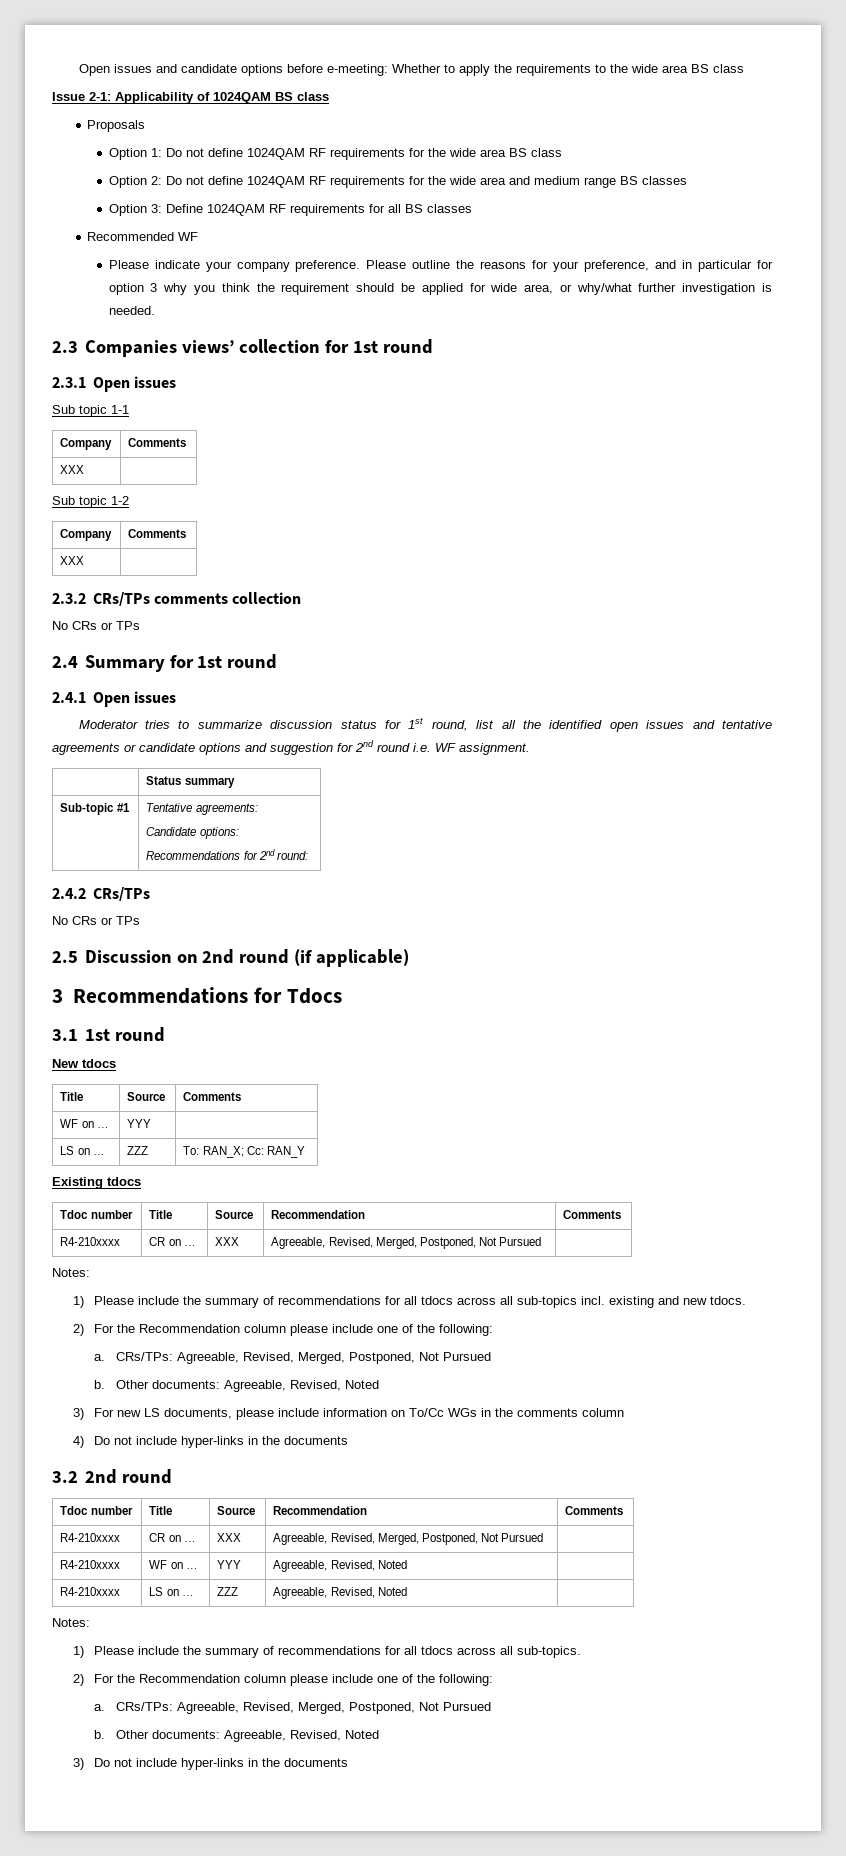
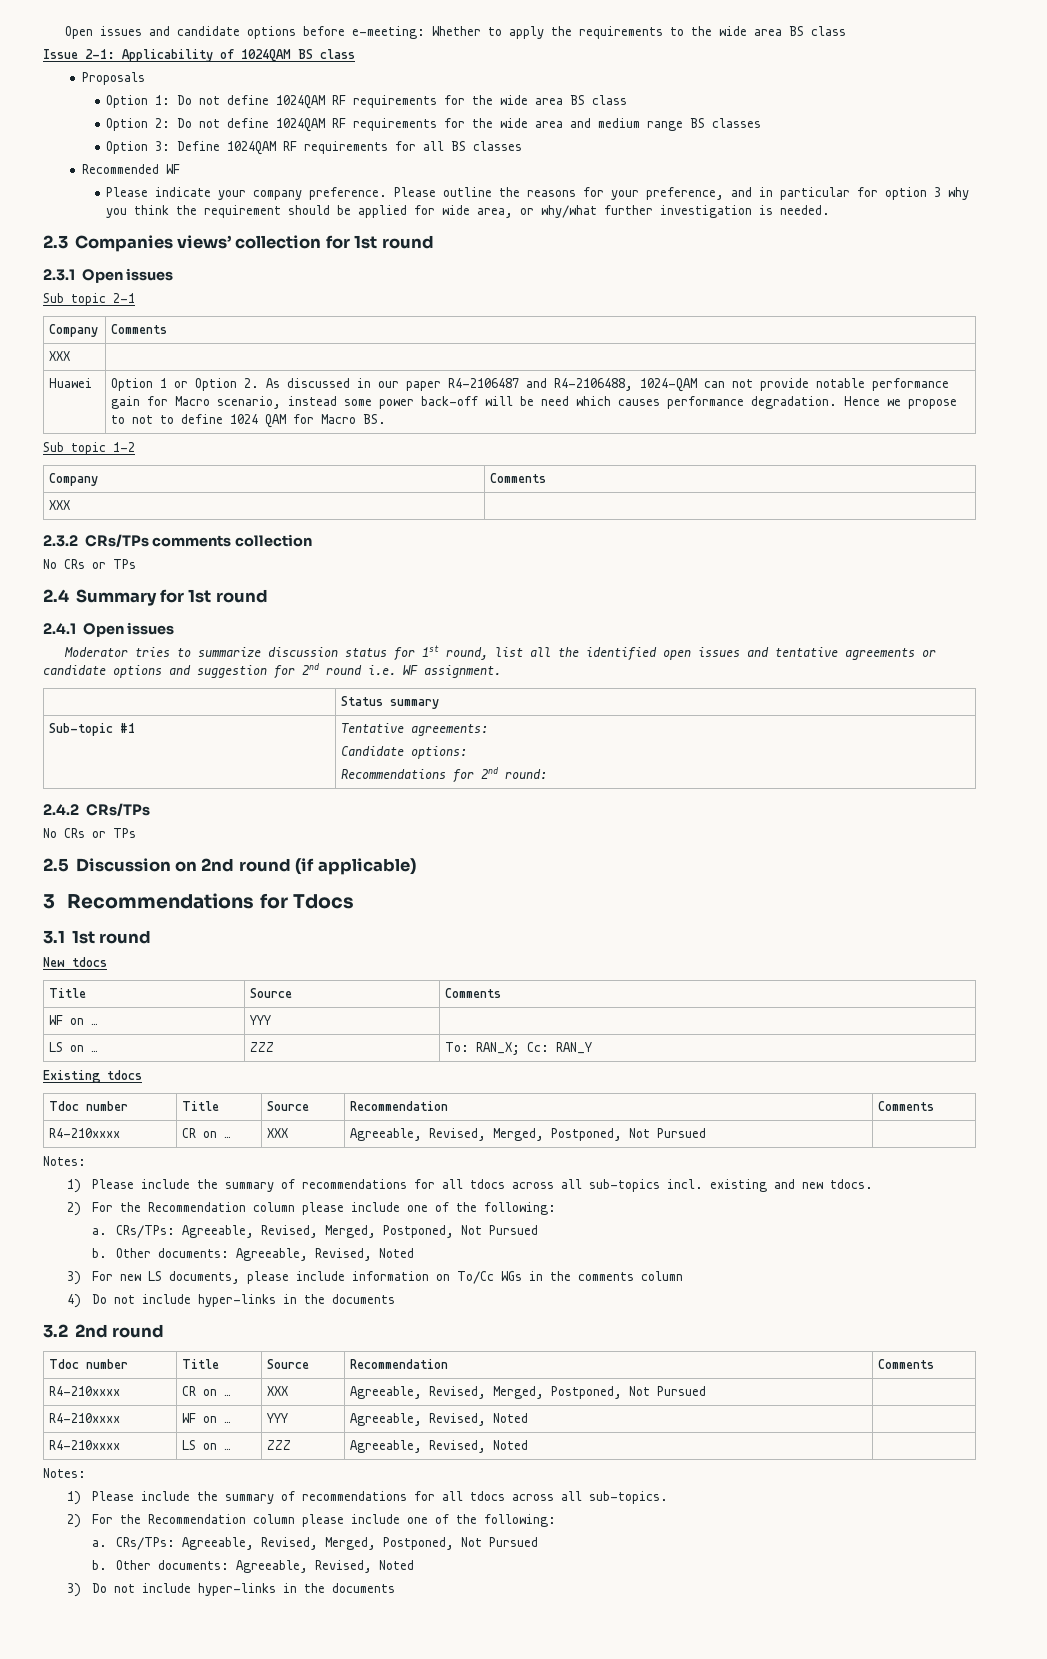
- Sub topic 1-1
+ Sub topic 2-1
  Company | Comments
  XXX |
+ Huawei | Option 1 or Option 2. As discussed in our paper R4-2106487 and R4-2106488, 1024-QAM can not provide notable performance gain for Macro scenario, instead some power back-off will be need which causes performance degradation. Hence we propose to not to define 1024 QAM for Macro BS.

